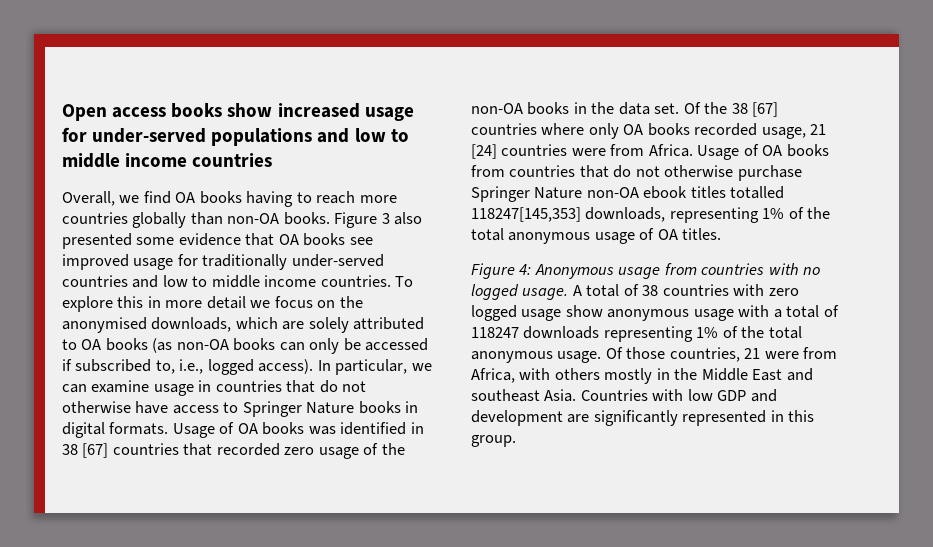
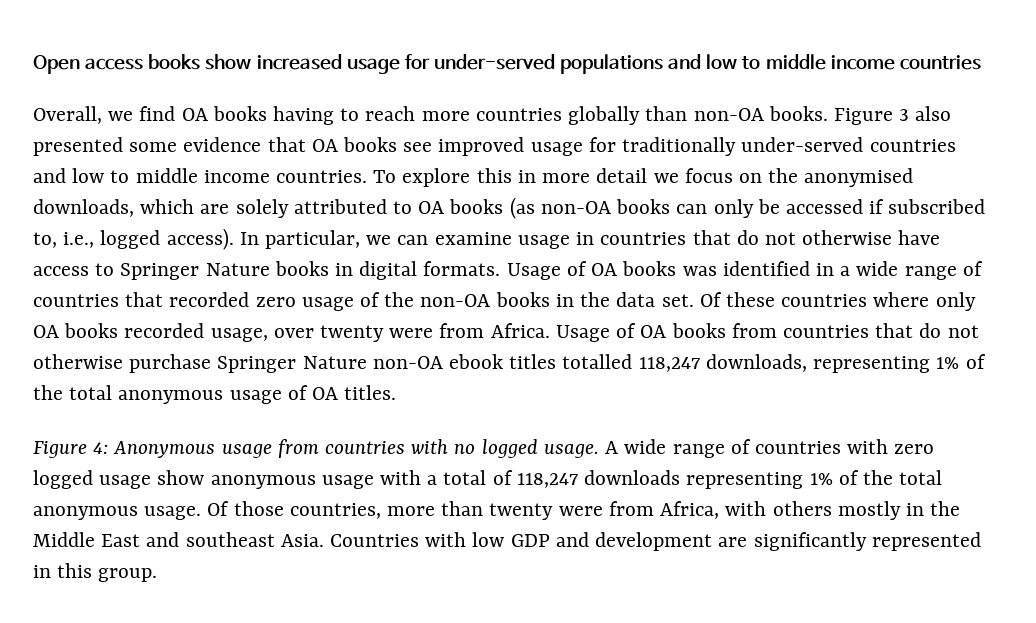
- Usage of OA books was identified in 38 [67] countries that recorded zero usage of the non-OA books in the data set.
+ Usage of OA books was identified in a wide range of countries that recorded zero usage of the non-OA books in the data set.
- Of the 38 [67] countries where only OA books recorded usage, 21 [24] countries were from Africa.
+ Of these countries where only OA books recorded usage, over twenty were from Africa.
- Usage of OA books from countries that do not otherwise purchase Springer Nature non-OA ebook titles totalled 118247[145,353] downloads, representing 1% of the total anonymous usage of OA titles.
+ Usage of OA books from countries that do not otherwise purchase Springer Nature non-OA ebook titles totalled 118,247 downloads, representing 1% of the total anonymous usage of OA titles.
- A total of 38 countries with zero logged usage show anonymous usage with a total of 118247 downloads representing 1% of the total anonymous usage.
+ A wide range of countries with zero logged usage show anonymous usage with a total of 118,247 downloads representing 1% of the total anonymous usage.
- Of those countries, 21 were from Africa, with others mostly in the Middle East and southeast Asia.
+ Of those countries, more than twenty were from Africa, with others mostly in the Middle East and southeast Asia.

